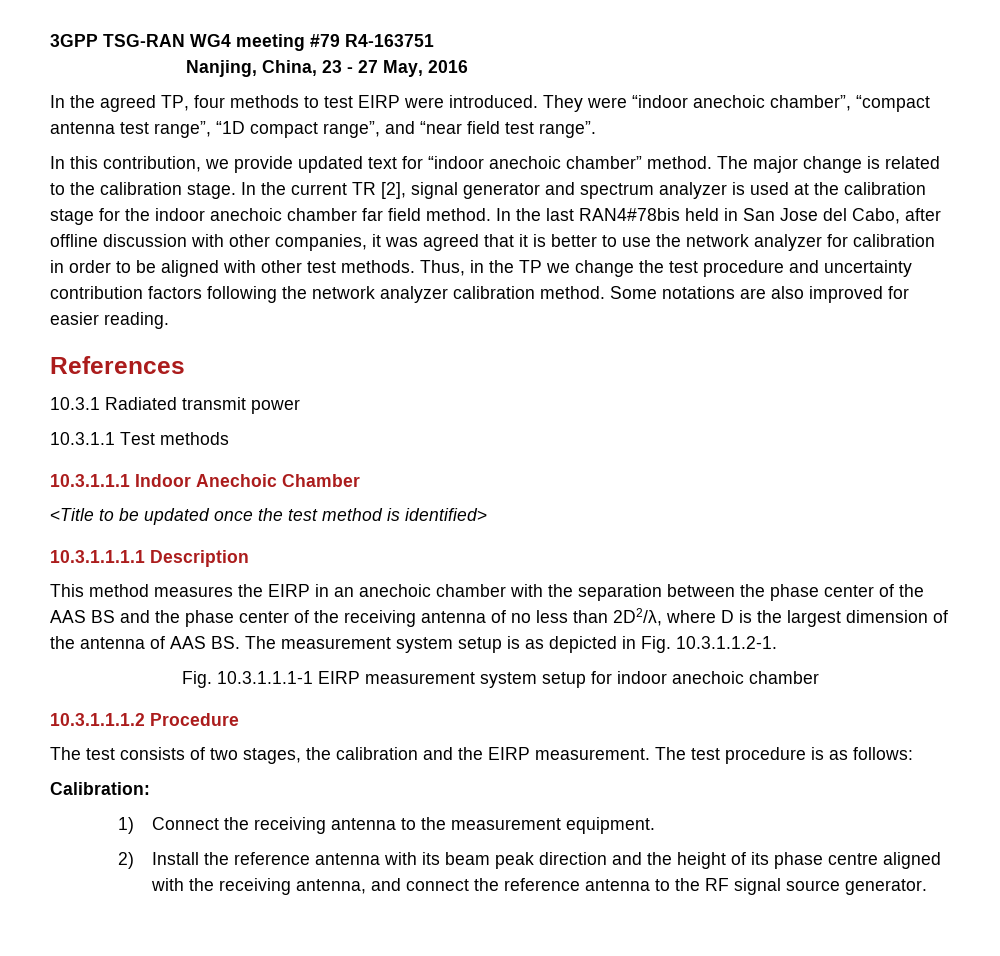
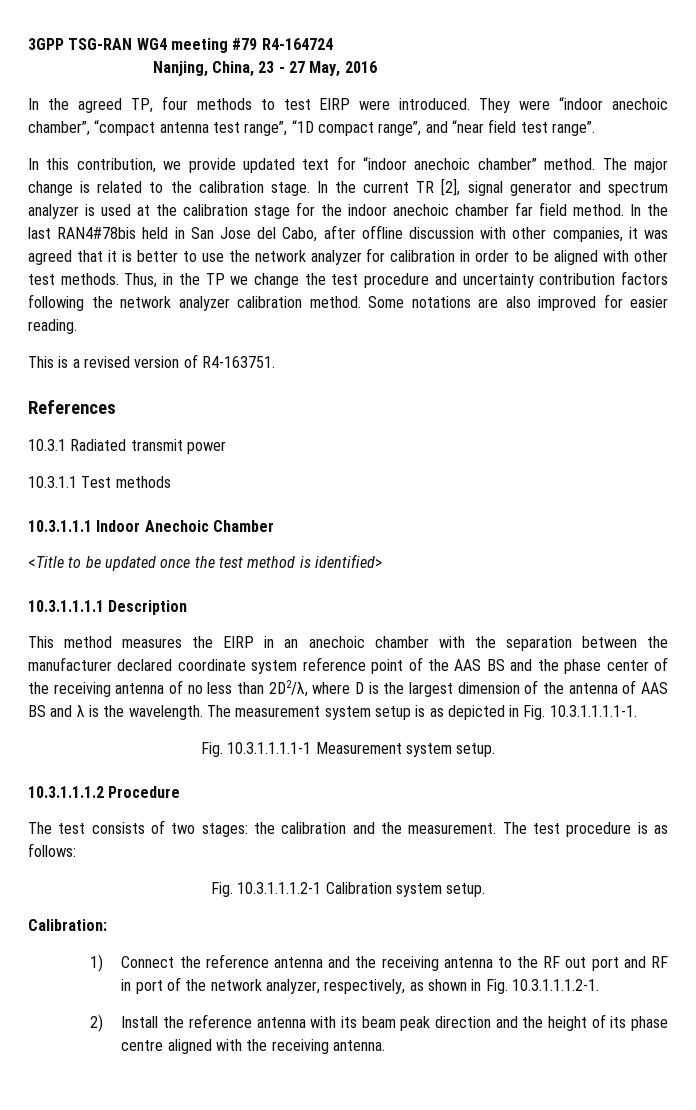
- 3GPP TSG-RAN WG4 meeting #79 R4-163751
+ 3GPP TSG-RAN WG4 meeting #79 R4-164724
+ This is a revised version of R4-163751.
- This method measures the EIRP in an anechoic chamber with the separation between the phase center of the AAS BS and the phase center of the receiving antenna of no less than 2D2/λ, where D is the largest dimension of the antenna of AAS BS. The measurement system setup is as depicted in Fig. 10.3.1.1.2-1.
- Fig. 10.3.1.1.1-1 EIRP measurement system setup for indoor anechoic chamber
+ This method measures the EIRP in an anechoic chamber with the separation between the manufacturer declared coordinate system reference point of the AAS BS and the phase center of the receiving antenna of no less than 2D2/λ, where D is the largest dimension of the antenna of AAS BS and λ is the wavelength. The measurement system setup is as depicted in Fig. 10.3.1.1.1.1-1.
+ Fig. 10.3.1.1.1.1-1 Measurement system setup.
- The test consists of two stages, the calibration and the EIRP measurement.
+ The test consists of two stages: the calibration and the measurement.
+ Fig. 10.3.1.1.1.2-1 Calibration system setup.
- 1) Connect the receiving antenna to the measurement equipment.
+ 1) Connect the reference antenna and the receiving antenna to the RF out port and RF in port of the network analyzer, respectively, as shown in Fig. 10.3.1.1.1.2-1.
- 2) Install the reference antenna with its beam peak direction and the height of its phase centre aligned with the receiving antenna, and connect the reference antenna to the RF signal source generator.
+ 2) Install the reference antenna with its beam peak direction and the height of its phase centre aligned with the receiving antenna.

